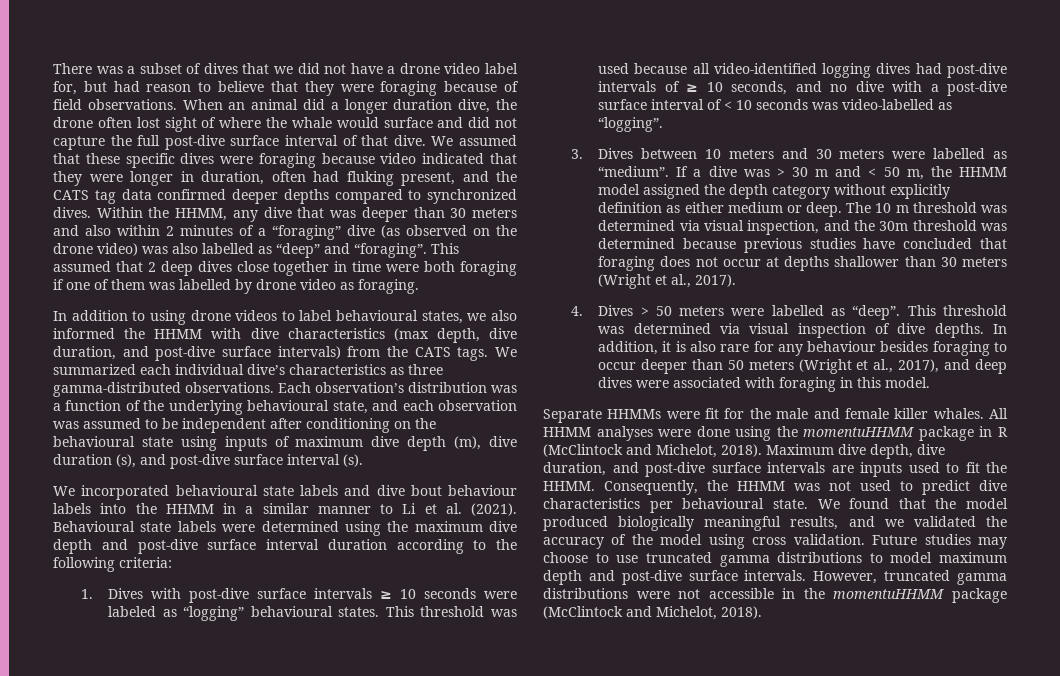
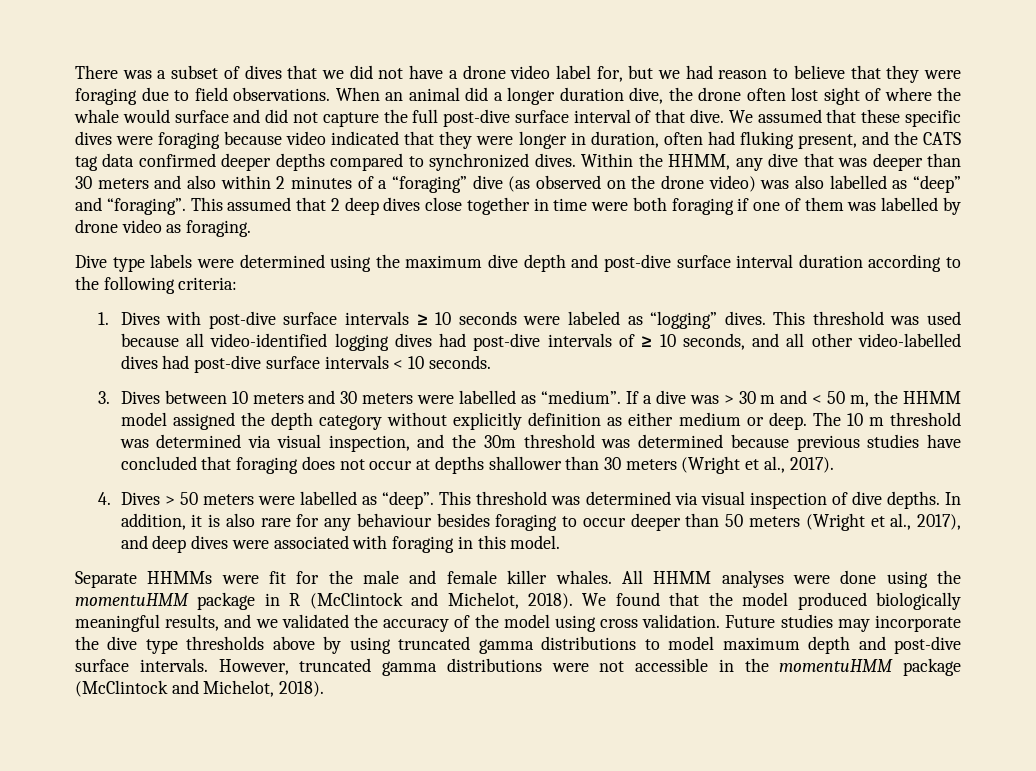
- There was a subset of dives that we did not have a drone video label for, but had reason to believe that they were foraging because of field observations.
+ There was a subset of dives that we did not have a drone video label for, but we had reason to believe that they were foraging due to field observations.
- In addition to using drone videos to label behavioural states, we also informed the HHMM with dive characteristics (max depth, dive duration, and post-dive surface intervals) from the CATS tags. We summarized each individual dive’s characteristics as three gamma-distributed observations. Each observation’s distribution was a function of the underlying behavioural state, and each observation was assumed to be independent after conditioning on the behavioural state using inputs of maximum dive depth (m), dive duration (s), and post-dive surface interval (s).
- We incorporated behavioural state labels and dive bout behaviour labels into the HHMM in a similar manner to Li et al. (2021). Behavioural state labels were determined using the maximum dive depth and post-dive surface interval duration according to the following criteria:
+ Dive type labels were determined using the maximum dive depth and post-dive surface interval duration according to the following criteria:
- 1. Dives with post-dive surface intervals ≥ 10 seconds were labeled as “logging” behavioural states.
+ 1. Dives with post-dive surface intervals ≥ 10 seconds were labeled as “logging” dives.
- This threshold was used because all video-identified logging dives had post-dive intervals of ≥ 10 seconds, and no dive with a post-dive surface interval of < 10 seconds was video-labelled as “logging”.
+ This threshold was used because all video-identified logging dives had post-dive intervals of ≥ 10 seconds, and all other video-labelled dives had post-dive surface intervals < 10 seconds.
- All HHMM analyses were done using the momentuHHMM package in R (McClintock and Michelot, 2018).
+ All HHMM analyses were done using the momentuHMM package in R (McClintock and Michelot, 2018).
- Maximum dive depth, dive duration, and post-dive surface intervals are inputs used to fit the HHMM. Consequently, the HHMM was not used to predict dive characteristics per behavioural state.
- Future studies may choose to use truncated gamma distributions to model maximum depth and post-dive surface intervals.
+ Future studies may incorporate the dive type thresholds above by using truncated gamma distributions to model maximum depth and post-dive surface intervals.
- However, truncated gamma distributions were not accessible in the momentuHHMM package (McClintock and Michelot, 2018).
+ However, truncated gamma distributions were not accessible in the momentuHMM package (McClintock and Michelot, 2018).

